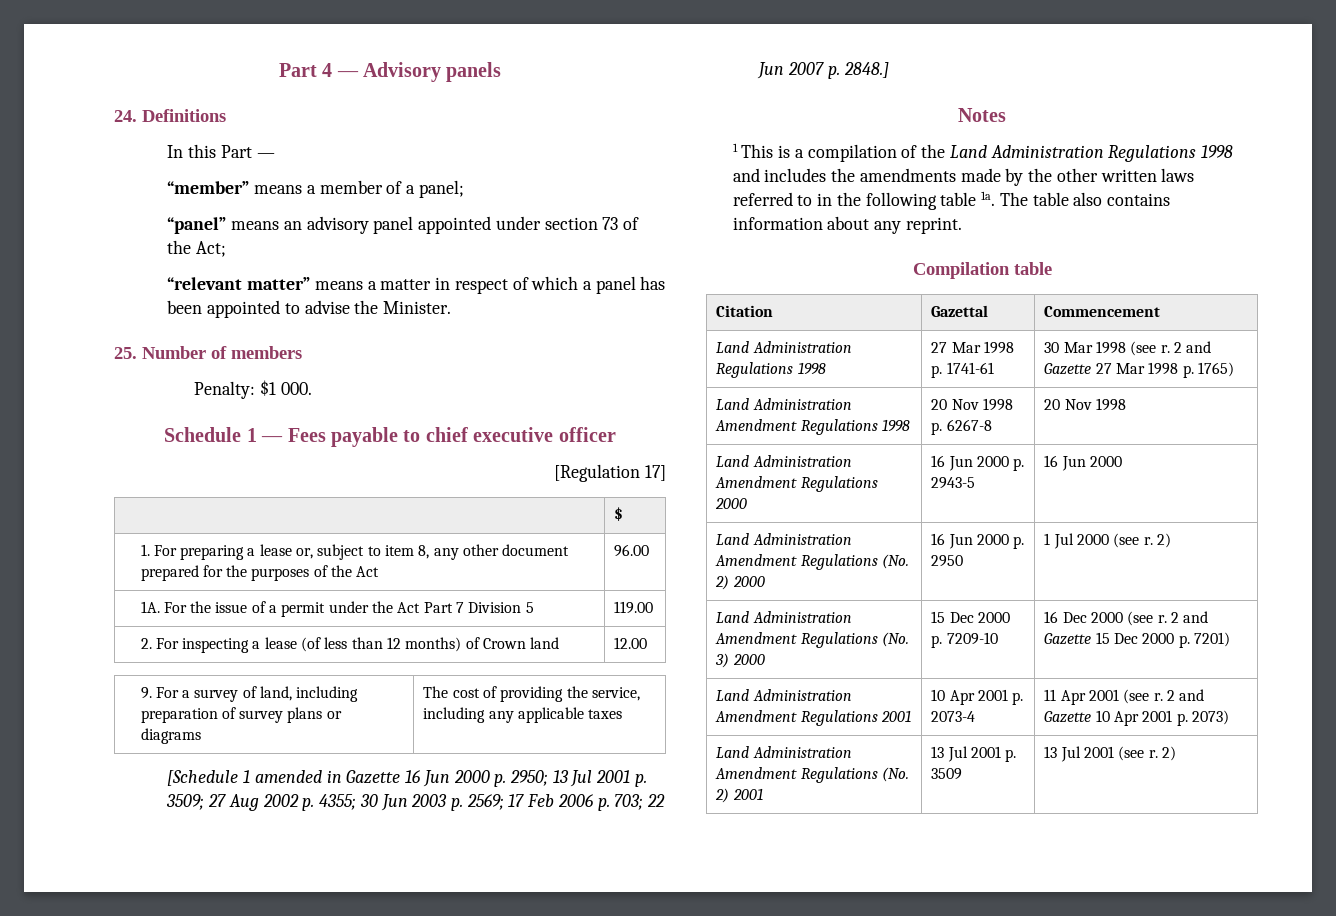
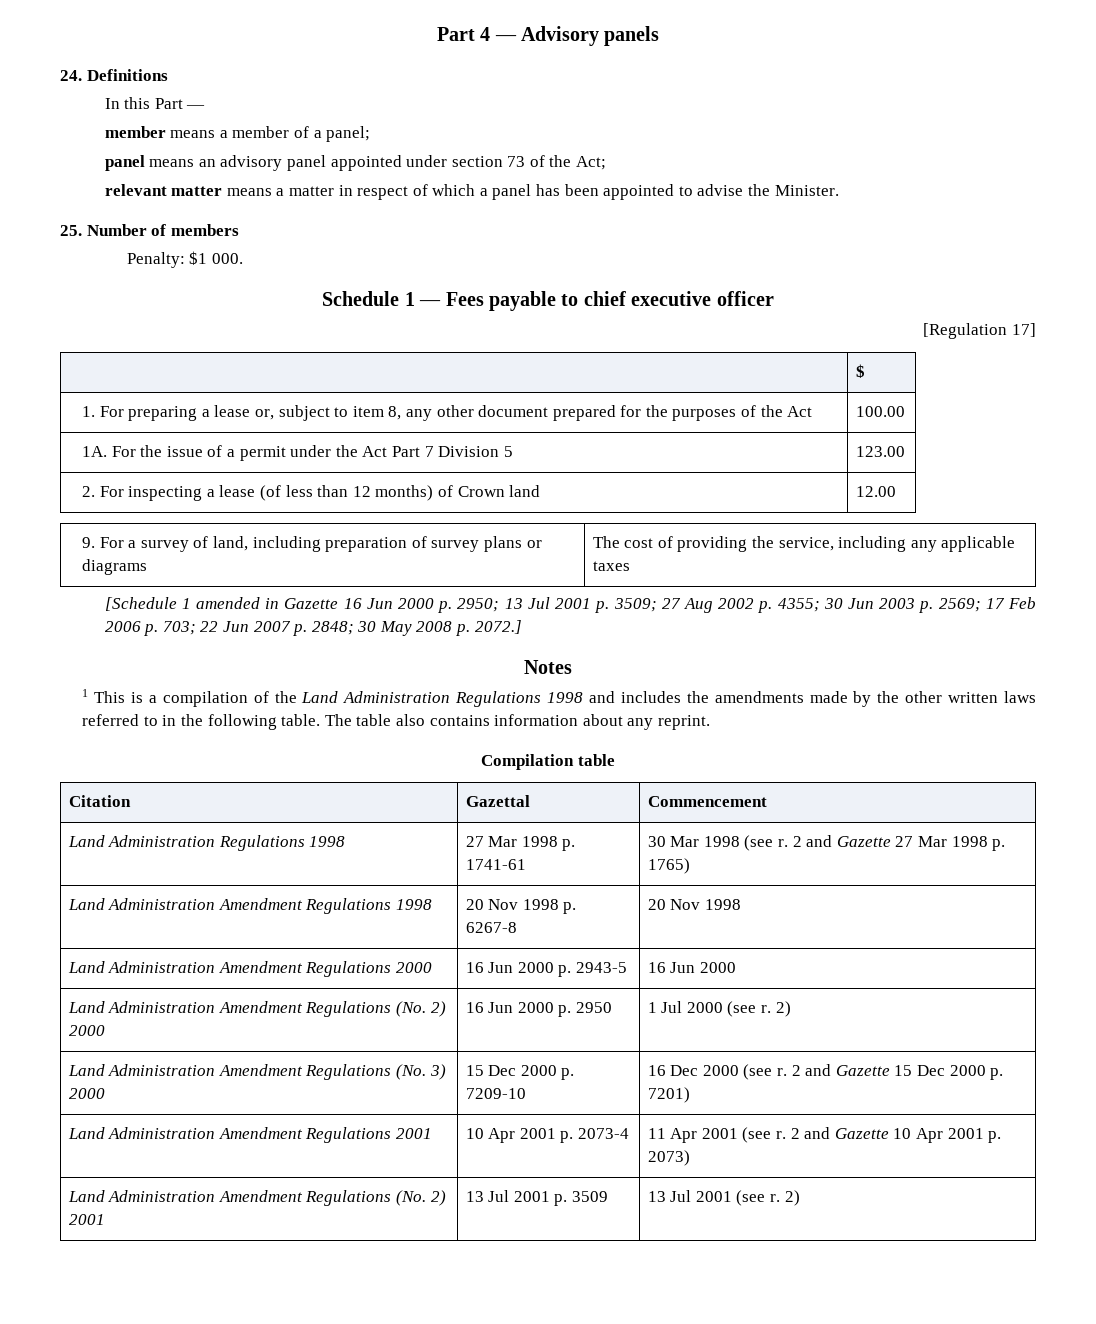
- “member” means a member of a panel;
+ member means a member of a panel;
- “panel” means an advisory panel appointed under section 73 of the Act;
+ panel means an advisory panel appointed under section 73 of the Act;
- “relevant matter” means a matter in respect of which a panel has been appointed to advise the Minister.
+ relevant matter means a matter in respect of which a panel has been appointed to advise the Minister.
- 1. For preparing a lease or, subject to item 8, any other document prepared for the purposes of the Act | 96.00
+ 1. For preparing a lease or, subject to item 8, any other document prepared for the purposes of the Act | 100.00
- 1A. For the issue of a permit under the Act Part 7 Division 5 | 119.00
+ 1A. For the issue of a permit under the Act Part 7 Division 5 | 123.00
- [Schedule 1 amended in Gazette 16 Jun 2000 p. 2950; 13 Jul 2001 p. 3509; 27 Aug 2002 p. 4355; 30 Jun 2003 p. 2569; 17 Feb 2006 p. 703; 22 Jun 2007 p. 2848.]
+ [Schedule 1 amended in Gazette 16 Jun 2000 p. 2950; 13 Jul 2001 p. 3509; 27 Aug 2002 p. 4355; 30 Jun 2003 p. 2569; 17 Feb 2006 p. 703; 22 Jun 2007 p. 2848; 30 May 2008 p. 2072.]
- 1 This is a compilation of the Land Administration Regulations 1998 and includes the amendments made by the other written laws referred to in the following table 1a.
+ 1 This is a compilation of the Land Administration Regulations 1998 and includes the amendments made by the other written laws referred to in the following table.

